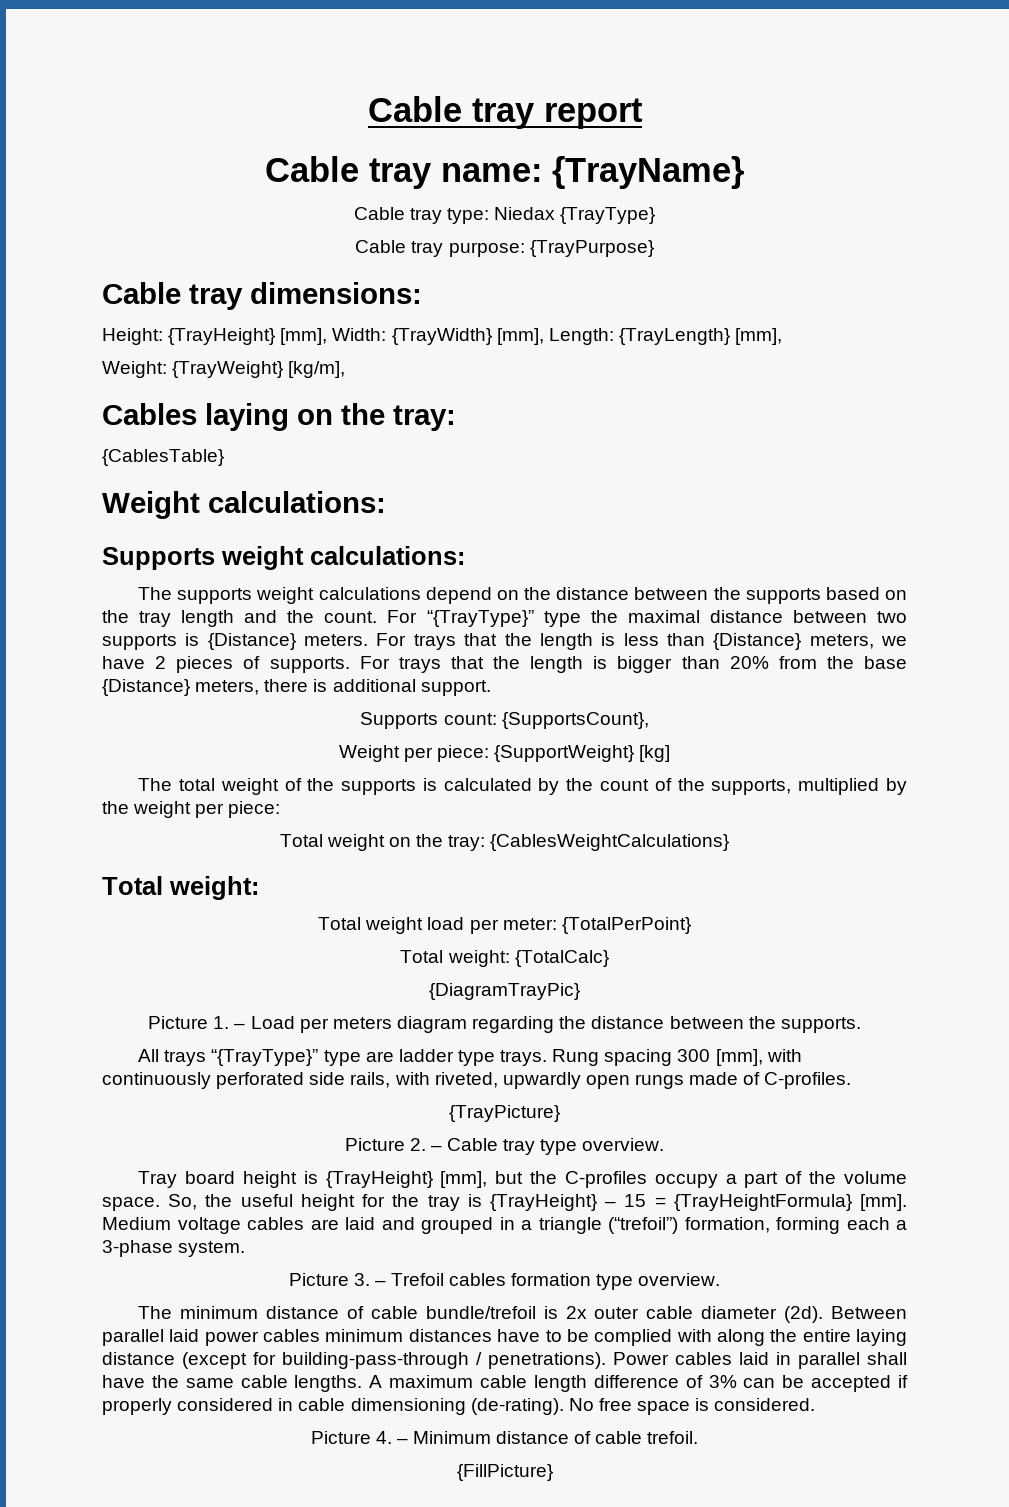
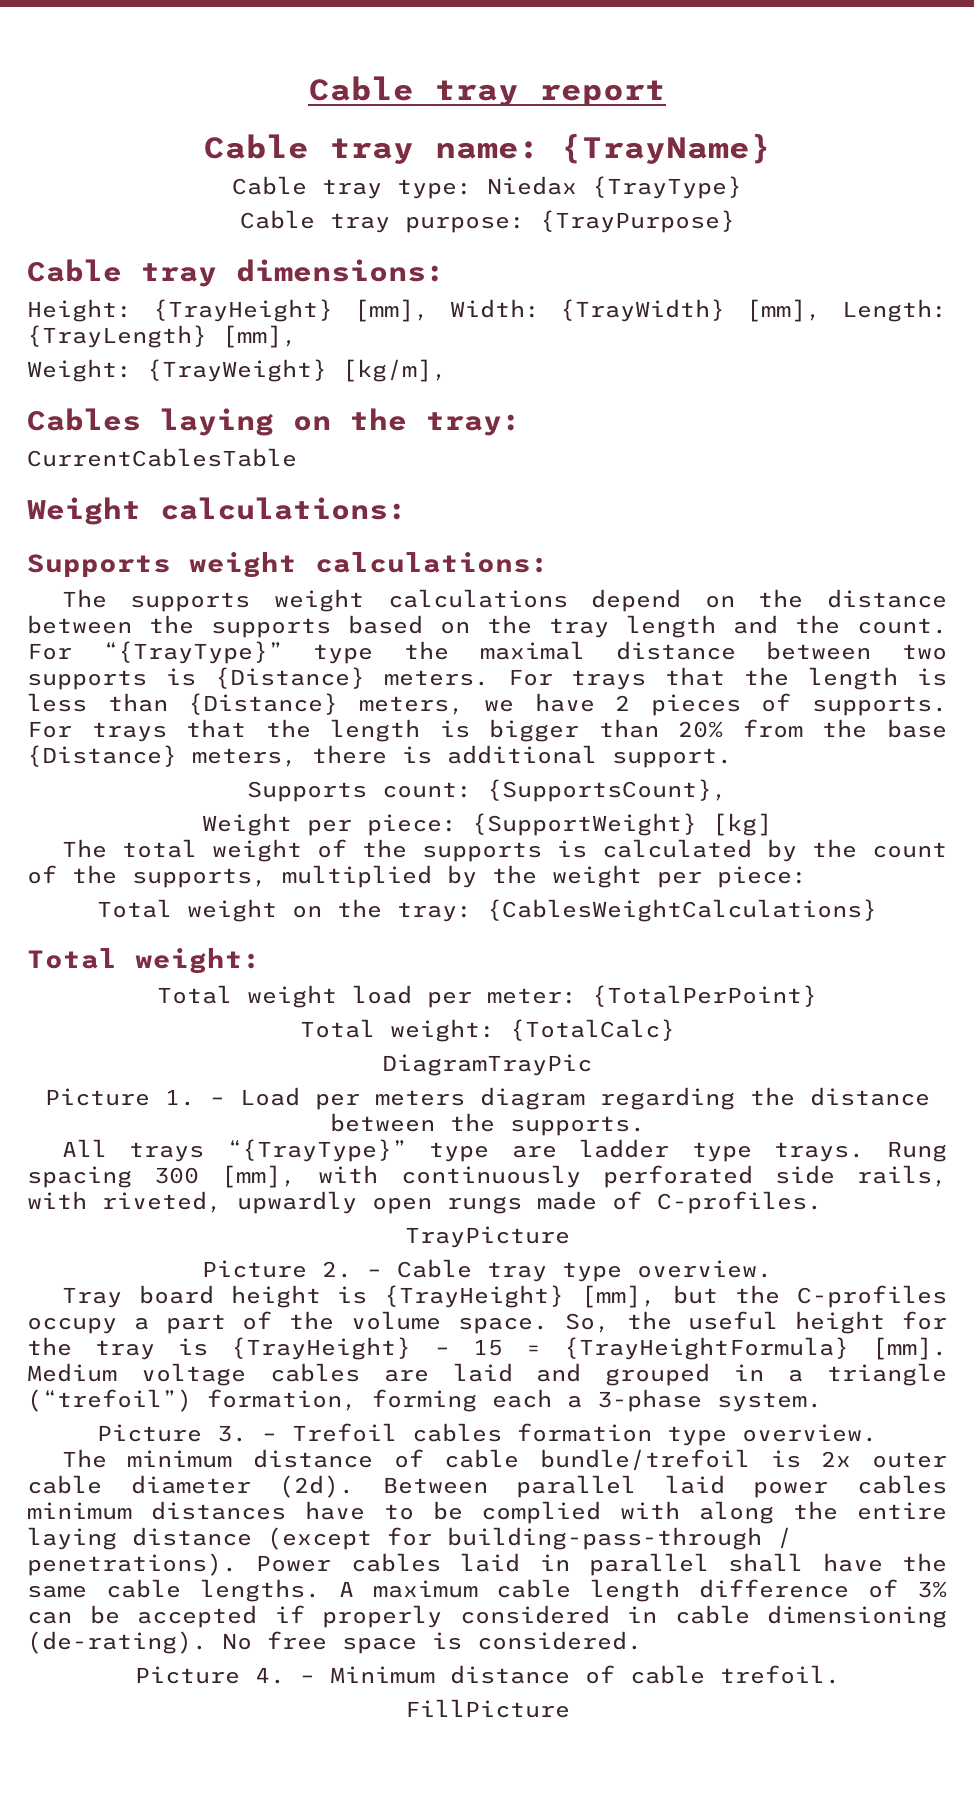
- {CablesTable}
+ CurrentCablesTable
- {DiagramTrayPic}
+ DiagramTrayPic
- {TrayPicture}
+ TrayPicture
- {FillPicture}
+ FillPicture

